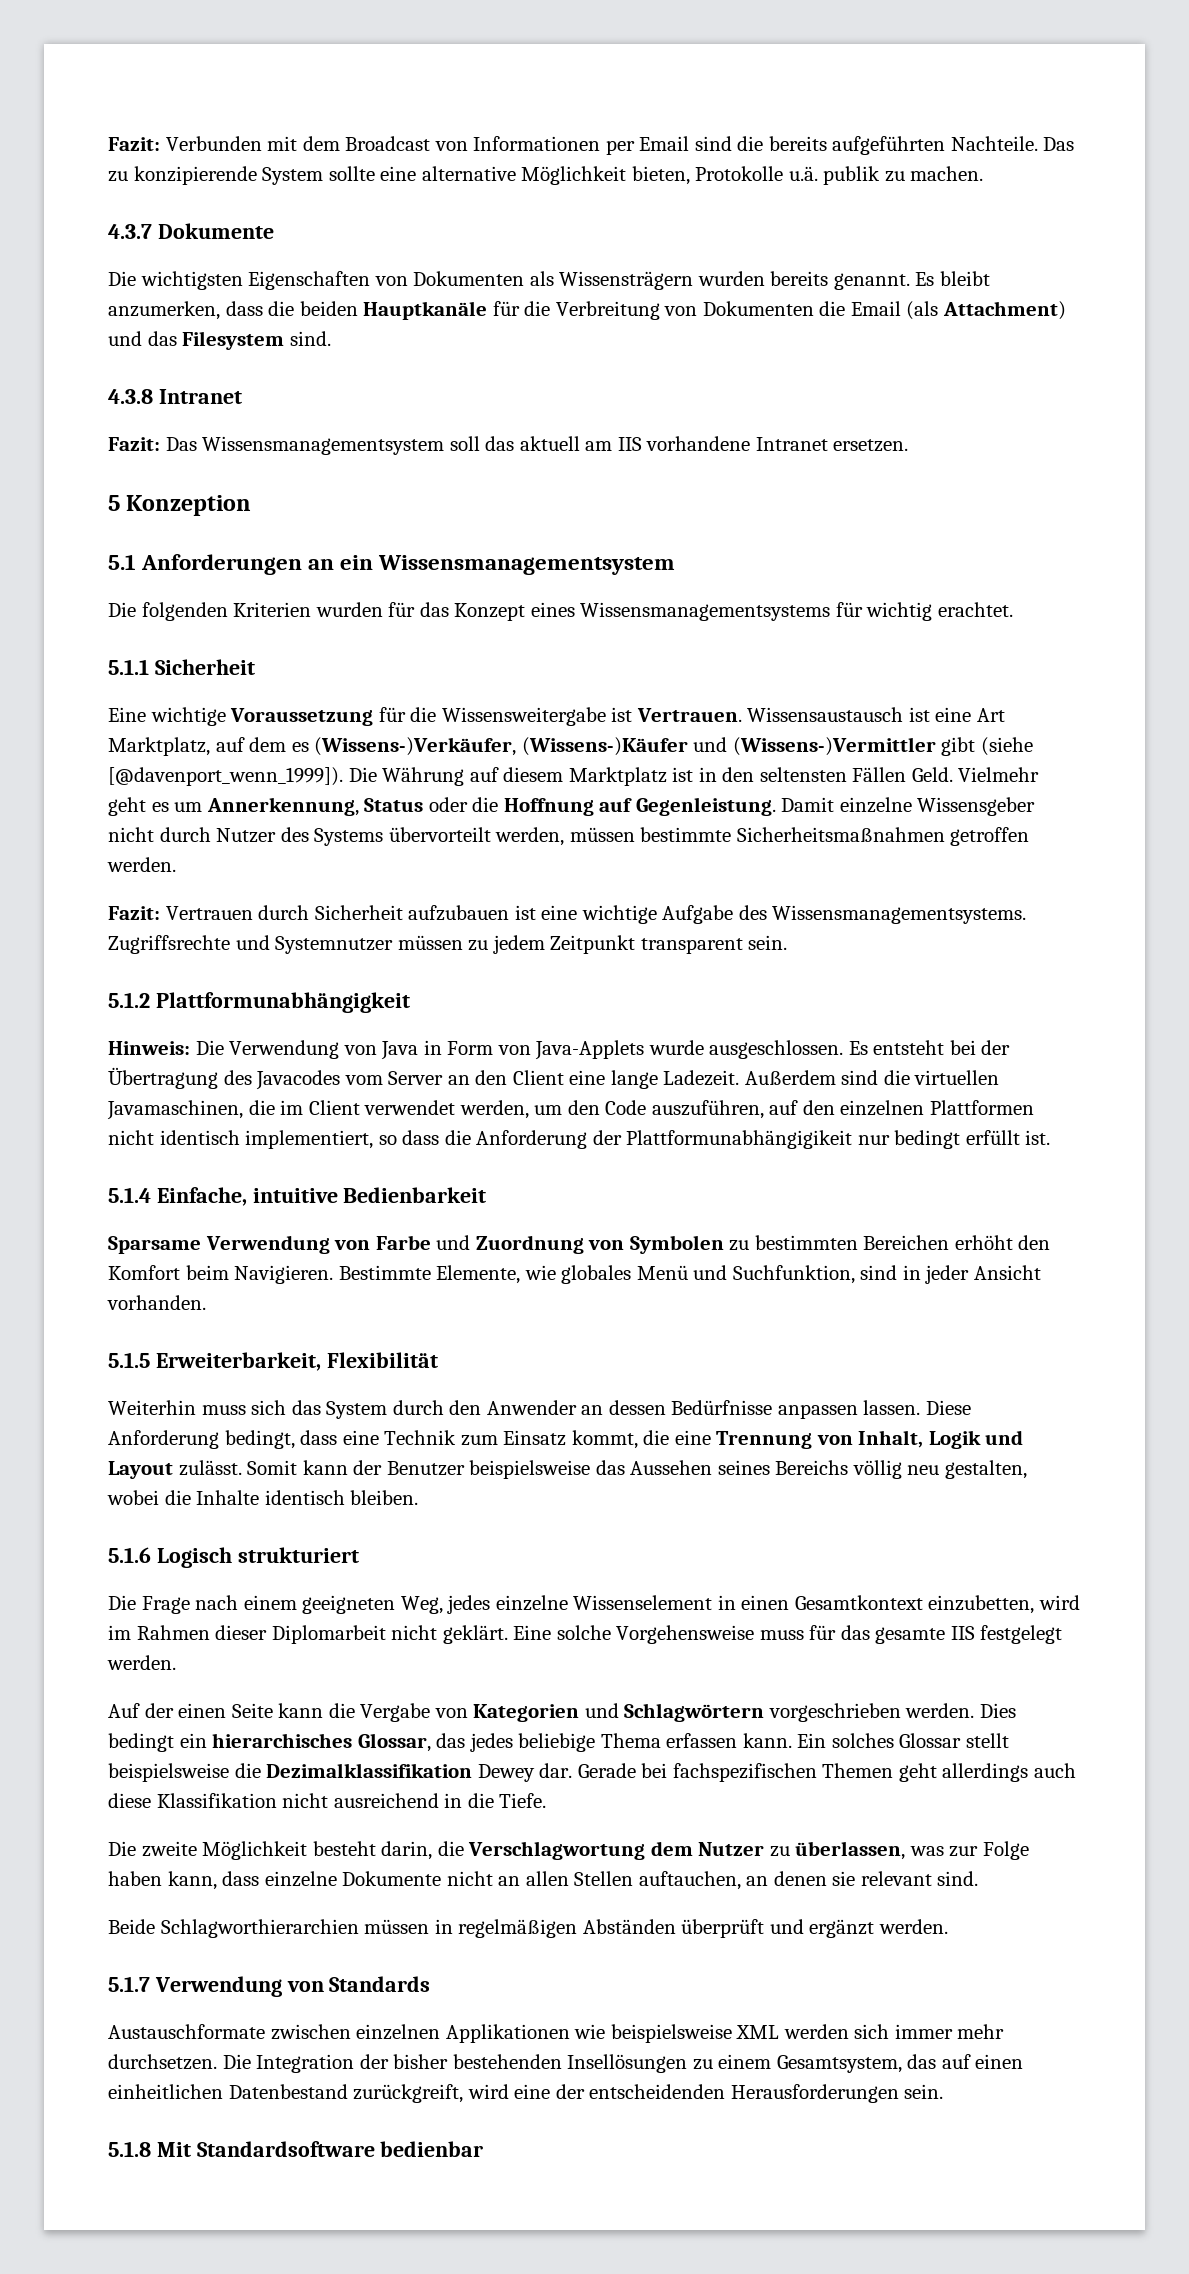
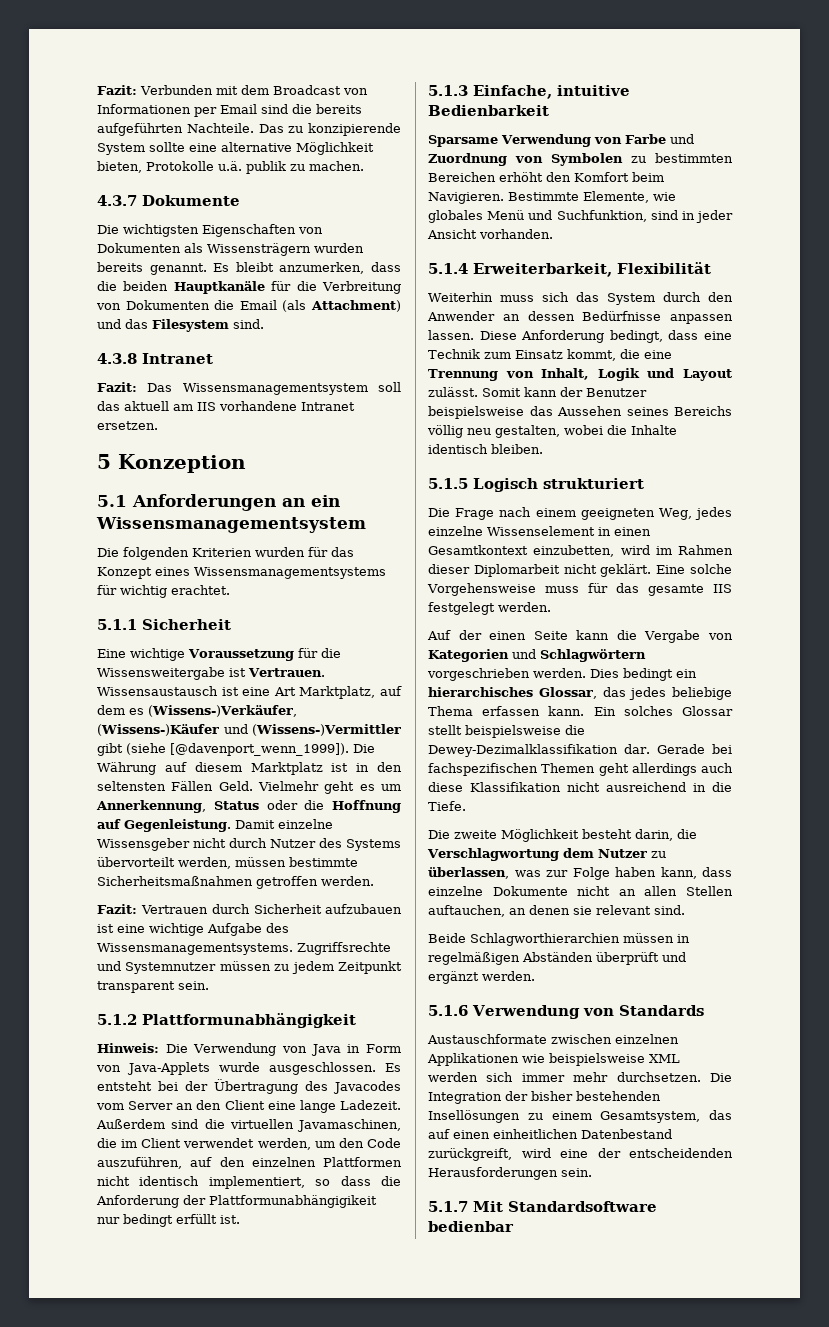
- 5.1.4 Einfache, intuitive Bedienbarkeit
+ 5.1.3 Einfache, intuitive Bedienbarkeit
- 5.1.5 Erweiterbarkeit, Flexibilität
+ 5.1.4 Erweiterbarkeit, Flexibilität
- 5.1.6 Logisch strukturiert
+ 5.1.5 Logisch strukturiert
- Ein solches Glossar stellt beispielsweise die Dezimalklassifikation Dewey dar.
+ Ein solches Glossar stellt beispielsweise die Dewey-Dezimalklassifikation dar.
- 5.1.7 Verwendung von Standards
+ 5.1.6 Verwendung von Standards
- 5.1.8 Mit Standardsoftware bedienbar
+ 5.1.7 Mit Standardsoftware bedienbar

